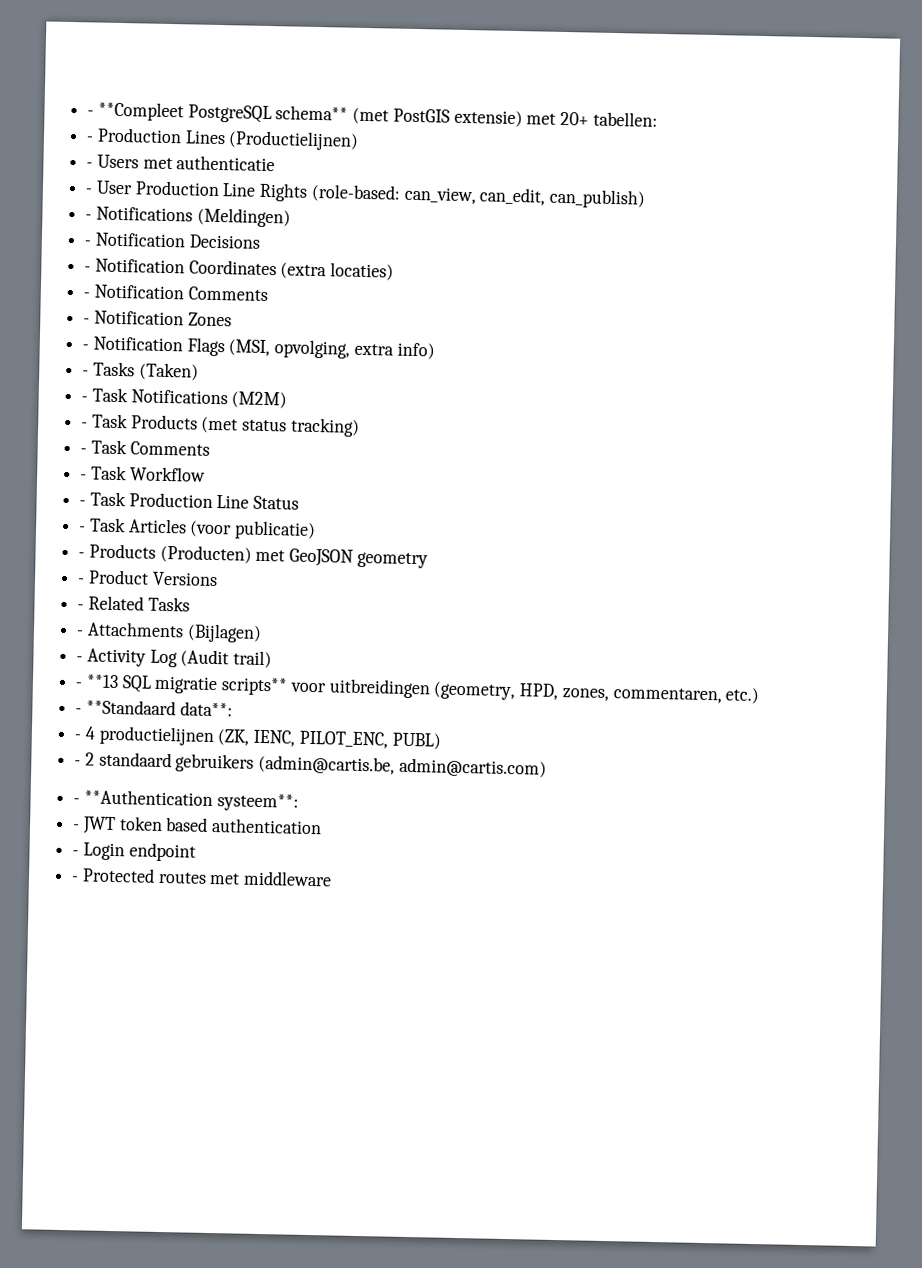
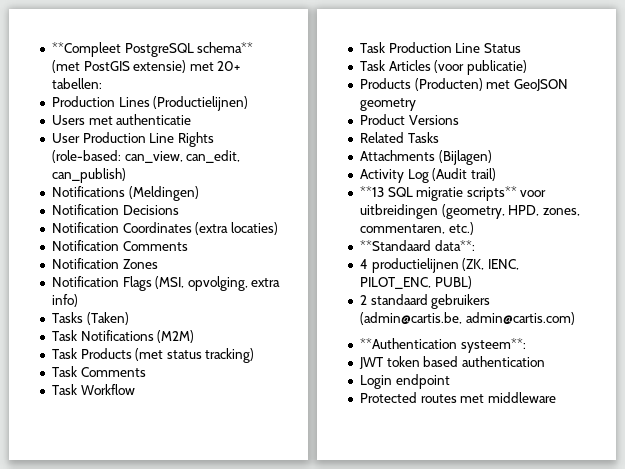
- - **Compleet PostgreSQL schema** (met PostGIS extensie) met 20+ tabellen:
+ **Compleet PostgreSQL schema** (met PostGIS extensie) met 20+ tabellen:
- - Production Lines (Productielijnen)
+ Production Lines (Productielijnen)
- - Users met authenticatie
+ Users met authenticatie
- - User Production Line Rights (role-based: can_view, can_edit, can_publish)
+ User Production Line Rights (role-based: can_view, can_edit, can_publish)
- - Notifications (Meldingen)
+ Notifications (Meldingen)
- - Notification Decisions
+ Notification Decisions
- - Notification Coordinates (extra locaties)
+ Notification Coordinates (extra locaties)
- - Notification Comments
+ Notification Comments
- - Notification Zones
+ Notification Zones
- - Notification Flags (MSI, opvolging, extra info)
+ Notification Flags (MSI, opvolging, extra info)
- - Tasks (Taken)
+ Tasks (Taken)
- - Task Notifications (M2M)
+ Task Notifications (M2M)
- - Task Products (met status tracking)
+ Task Products (met status tracking)
- - Task Comments
+ Task Comments
- - Task Workflow
+ Task Workflow
- - Task Production Line Status
+ Task Production Line Status
- - Task Articles (voor publicatie)
+ Task Articles (voor publicatie)
- - Products (Producten) met GeoJSON geometry
+ Products (Producten) met GeoJSON geometry
- - Product Versions
+ Product Versions
- - Related Tasks
+ Related Tasks
- - Attachments (Bijlagen)
+ Attachments (Bijlagen)
- - Activity Log (Audit trail)
+ Activity Log (Audit trail)
- - **13 SQL migratie scripts** voor uitbreidingen (geometry, HPD, zones, commentaren, etc.)
+ **13 SQL migratie scripts** voor uitbreidingen (geometry, HPD, zones, commentaren, etc.)
- - **Standaard data**:
+ **Standaard data**:
- - 4 productielijnen (ZK, IENC, PILOT_ENC, PUBL)
+ 4 productielijnen (ZK, IENC, PILOT_ENC, PUBL)
- - 2 standaard gebruikers (admin@cartis.be, admin@cartis.com)
+ 2 standaard gebruikers (admin@cartis.be, admin@cartis.com)
- - **Authentication systeem**:
+ **Authentication systeem**:
- - JWT token based authentication
+ JWT token based authentication
- - Login endpoint
+ Login endpoint
- - Protected routes met middleware
+ Protected routes met middleware

